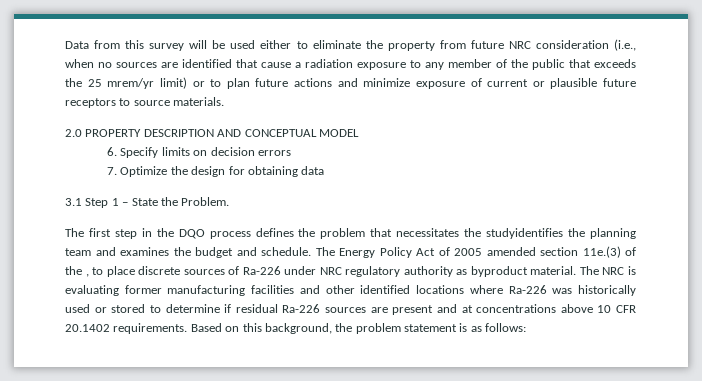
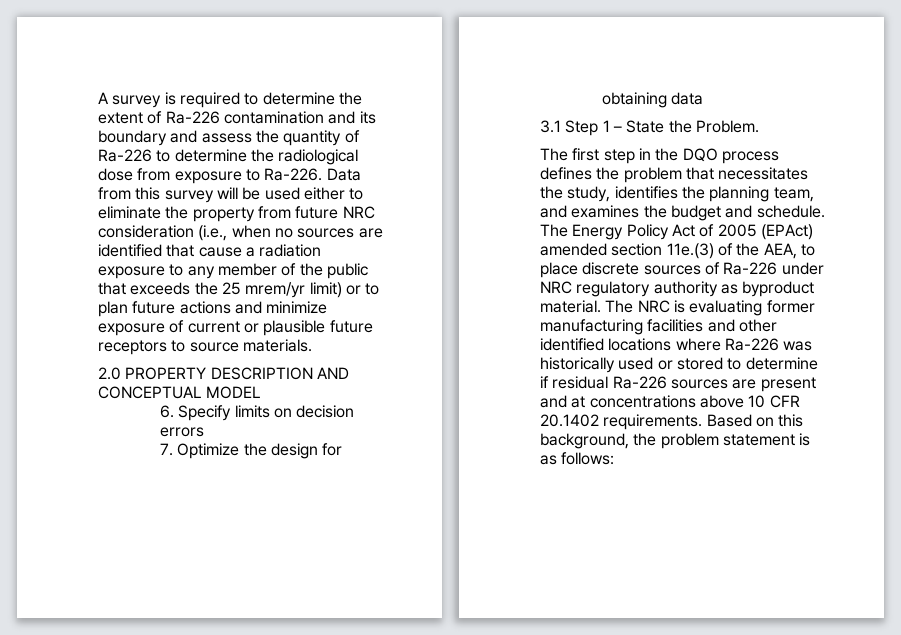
+ A survey is required to determine the extent of Ra-226 contamination and its boundary and assess the quantity of Ra-226 to determine the radiological dose from exposure to Ra-226.
- The first step in the DQO process defines the problem that necessitates the studyidentifies the planning team and examines the budget and schedule.
+ The first step in the DQO process defines the problem that necessitates the study, identifies the planning team, and examines the budget and schedule.
- The Energy Policy Act of 2005 amended section 11e.(3) of the , to place discrete sources of Ra-226 under NRC regulatory authority as byproduct material.
+ The Energy Policy Act of 2005 (EPAct) amended section 11e.(3) of the AEA, to place discrete sources of Ra-226 under NRC regulatory authority as byproduct material.

